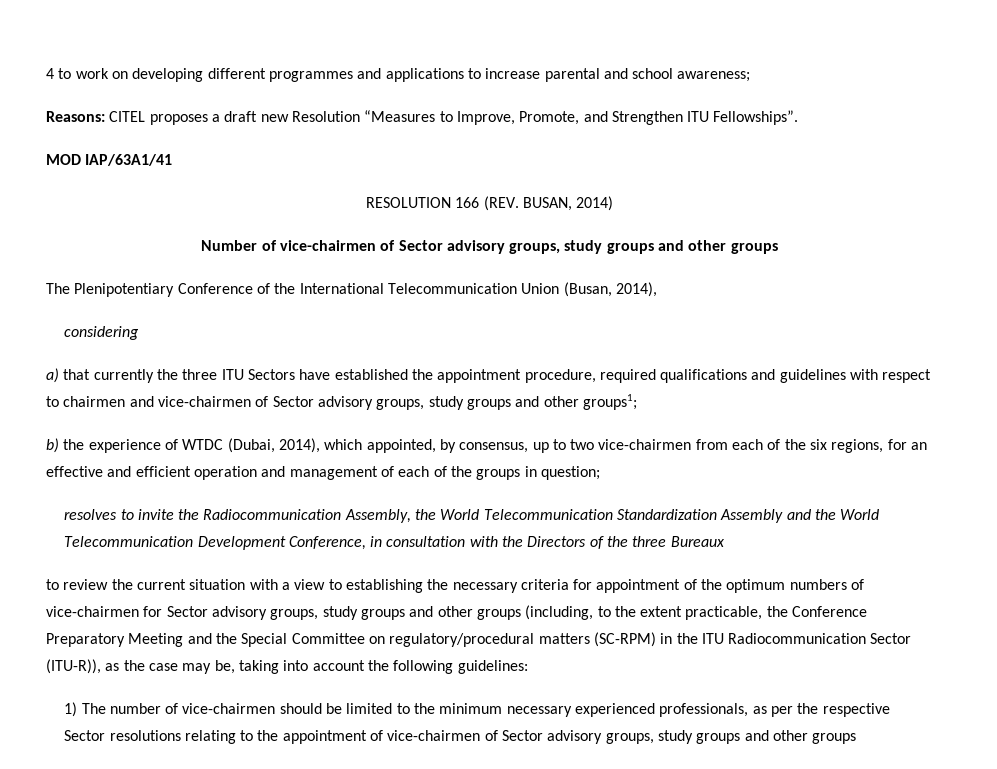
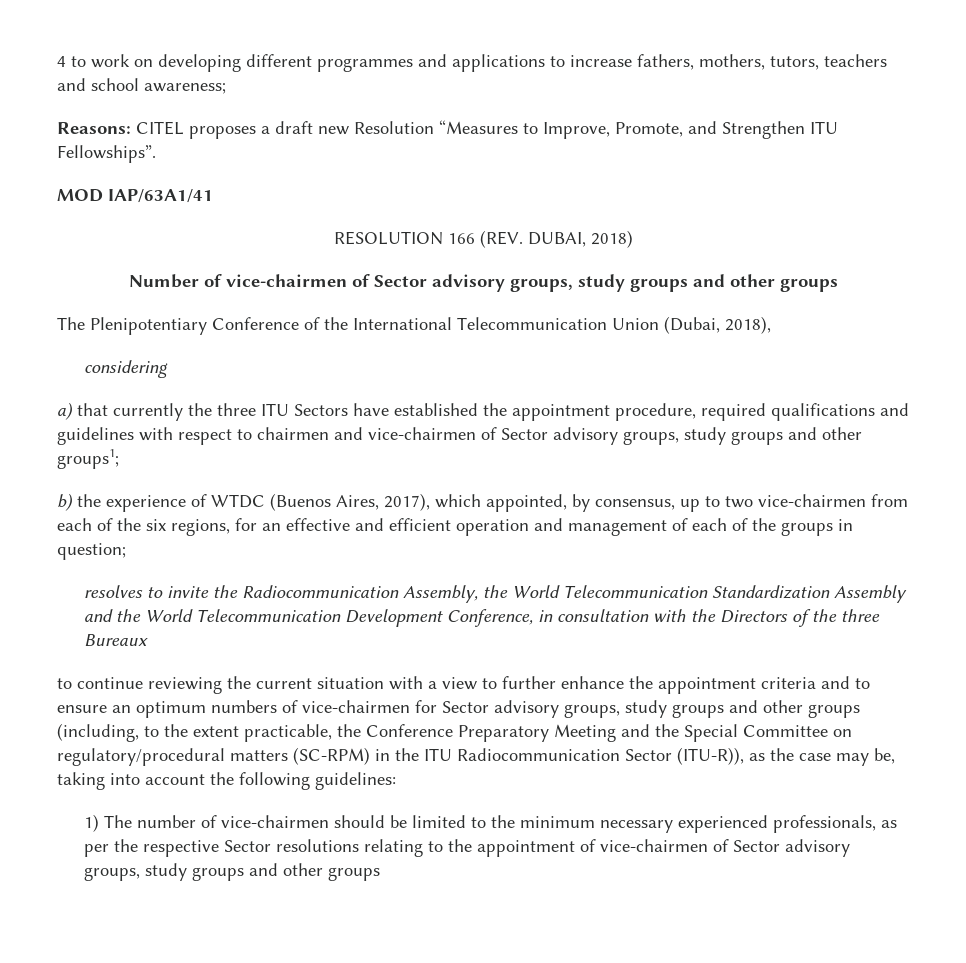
- 4 to work on developing different programmes and applications to increase parental and school awareness;
+ 4 to work on developing different programmes and applications to increase fathers, mothers, tutors, teachers and school awareness;
- RESOLUTION 166 (REV. BUSAN, 2014)
+ RESOLUTION 166 (REV. DUBAI, 2018)
- The Plenipotentiary Conference of the International Telecommunication Union (Busan, 2014),
+ The Plenipotentiary Conference of the International Telecommunication Union (Dubai, 2018),
- b) the experience of WTDC (Dubai, 2014), which appointed, by consensus, up to two vice-chairmen from each of the six regions, for an effective and efficient operation and management of each of the groups in question;
+ b) the experience of WTDC (Buenos Aires, 2017), which appointed, by consensus, up to two vice-chairmen from each of the six regions, for an effective and efficient operation and management of each of the groups in question;
- to review the current situation with a view to establishing the necessary criteria for appointment of the optimum numbers of vice-chairmen for Sector advisory groups, study groups and other groups (including, to the extent practicable, the Conference Preparatory Meeting and the Special Committee on regulatory/procedural matters (SC-RPM) in the ITU Radiocommunication Sector (ITU-R)), as the case may be, taking into account the following guidelines:
+ to continue reviewing the current situation with a view to further enhance the appointment criteria and to ensure an optimum numbers of vice-chairmen for Sector advisory groups, study groups and other groups (including, to the extent practicable, the Conference Preparatory Meeting and the Special Committee on regulatory/procedural matters (SC-RPM) in the ITU Radiocommunication Sector (ITU-R)), as the case may be, taking into account the following guidelines:

